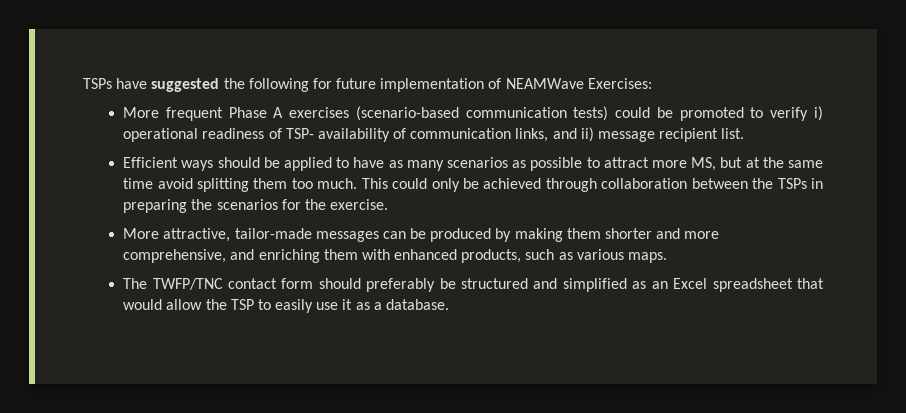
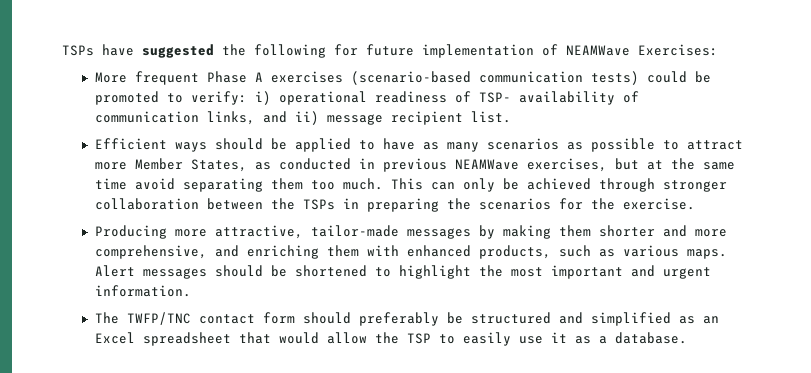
- More frequent Phase A exercises (scenario-based communication tests) could be promoted to verify i) operational readiness of TSP- availability of communication links, and ii) message recipient list.
+ More frequent Phase A exercises (scenario-based communication tests) could be promoted to verify: i) operational readiness of TSP- availability of communication links, and ii) message recipient list.
- Efficient ways should be applied to have as many scenarios as possible to attract more MS, but at the same time avoid splitting them too much.
+ Efficient ways should be applied to have as many scenarios as possible to attract more Member States, as conducted in previous NEAMWave exercises, but at the same time avoid separating them too much.
- This could only be achieved through collaboration between the TSPs in preparing the scenarios for the exercise.
+ This can only be achieved through stronger collaboration between the TSPs in preparing the scenarios for the exercise.
- More attractive, tailor-made messages can be produced by making them shorter and more comprehensive, and enriching them with enhanced products, such as various maps.
+ Producing more attractive, tailor-made messages by making them shorter and more comprehensive, and enriching them with enhanced products, such as various maps. Alert messages should be shortened to highlight the most important and urgent information.

